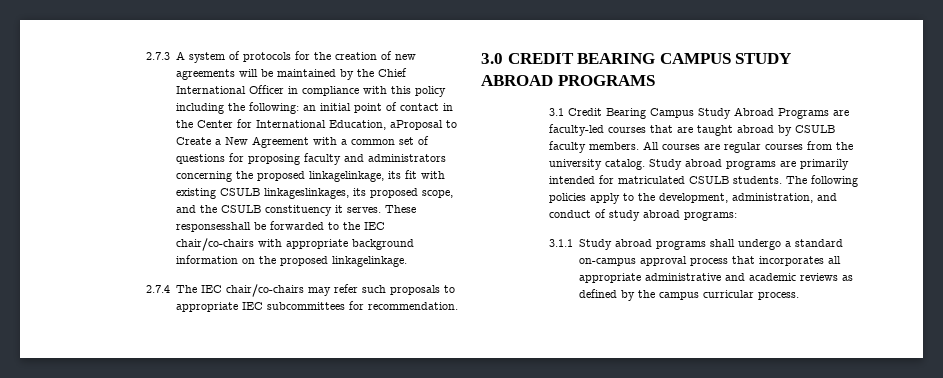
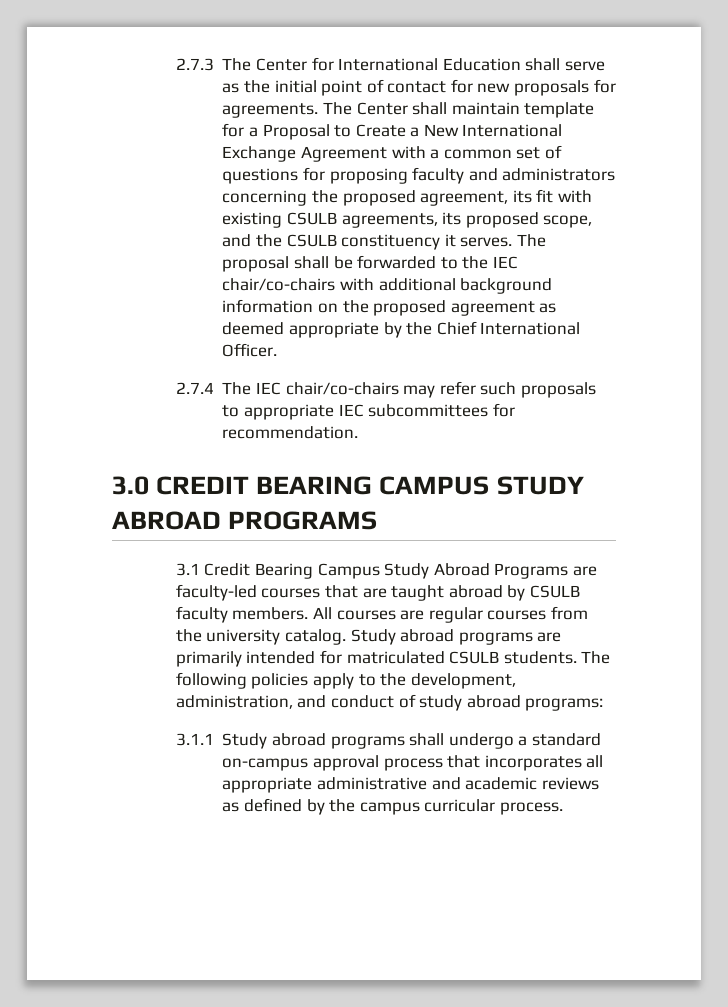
- 2.7.3 A system of protocols for the creation of new agreements will be maintained by the Chief International Officer in compliance with this policy including the following: an initial point of contact in the Center for International Education, aProposal to Create a New Agreement with a common set of questions for proposing faculty and administrators concerning the proposed linkagelinkage, its fit with existing CSULB linkageslinkages, its proposed scope, and the CSULB constituency it serves.
+ 2.7.3 The Center for International Education shall serve as the initial point of contact for new proposals for agreements. The Center shall maintain template for a Proposal to Create a New International Exchange Agreement with a common set of questions for proposing faculty and administrators concerning the proposed agreement, its fit with existing CSULB agreements, its proposed scope, and the CSULB constituency it serves.
- These responsesshall be forwarded to the IEC chair/co-chairs with appropriate background information on the proposed linkagelinkage.
+ The proposal shall be forwarded to the IEC chair/co-chairs with additional background information on the proposed agreement as deemed appropriate by the Chief International Officer.

